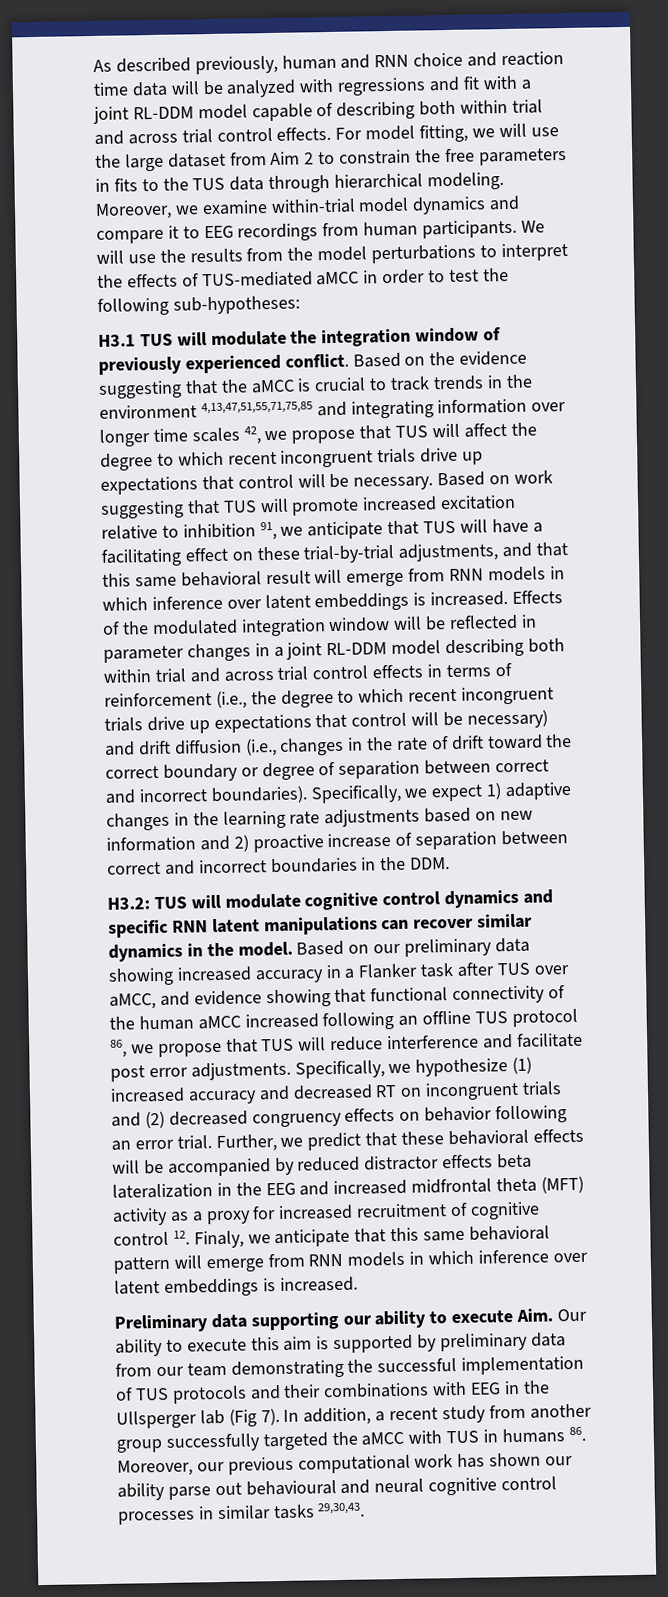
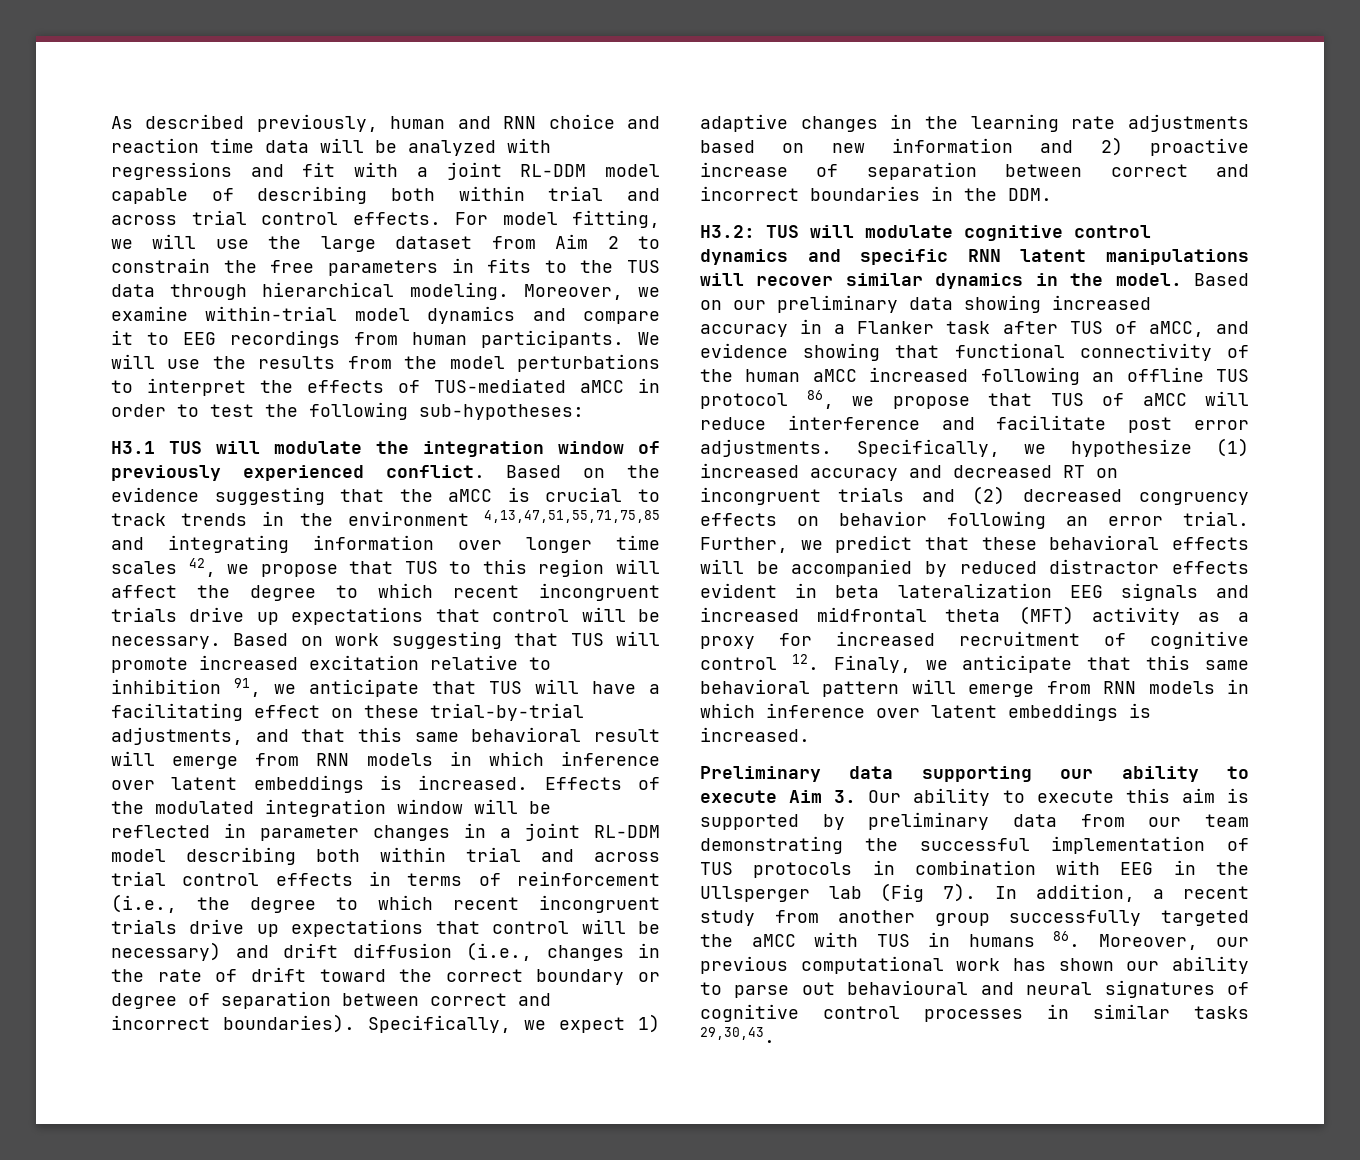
- Based on the evidence suggesting that the aMCC is crucial to track trends in the environment 4,13,47,51,55,71,75,85 and integrating information over longer time scales 42, we propose that TUS will affect the degree to which recent incongruent trials drive up expectations that control will be necessary.
+ Based on the evidence suggesting that the aMCC is crucial to track trends in the environment 4,13,47,51,55,71,75,85 and integrating information over longer time scales 42, we propose that TUS to this region will affect the degree to which recent incongruent trials drive up expectations that control will be necessary.
- H3.2: TUS will modulate cognitive control dynamics and specific RNN latent manipulations can recover similar dynamics in the model.
+ H3.2: TUS will modulate cognitive control dynamics and specific RNN latent manipulations will recover similar dynamics in the model.
- Based on our preliminary data showing increased accuracy in a Flanker task after TUS over aMCC, and evidence showing that functional connectivity of the human aMCC increased following an offline TUS protocol 86, we propose that TUS will reduce interference and facilitate post error adjustments.
+ Based on our preliminary data showing increased accuracy in a Flanker task after TUS of aMCC, and evidence showing that functional connectivity of the human aMCC increased following an offline TUS protocol 86, we propose that TUS of aMCC will reduce interference and facilitate post error adjustments.
- Further, we predict that these behavioral effects will be accompanied by reduced distractor effects beta lateralization in the EEG and increased midfrontal theta (MFT) activity as a proxy for increased recruitment of cognitive control 12. Finaly, we anticipate that this same behavioral pattern will emerge from RNN models in which inference over latent embeddings is increased.
+ Further, we predict that these behavioral effects will be accompanied by reduced distractor effects evident in beta lateralization EEG signals and increased midfrontal theta (MFT) activity as a proxy for increased recruitment of cognitive control 12. Finaly, we anticipate that this same behavioral pattern will emerge from RNN models in which inference over latent embeddings is increased.
- Preliminary data supporting our ability to execute Aim. Our ability to execute this aim is supported by preliminary data from our team demonstrating the successful implementation of TUS protocols and their combinations with EEG in the Ullsperger lab (Fig 7).
+ Preliminary data supporting our ability to execute Aim 3. Our ability to execute this aim is supported by preliminary data from our team demonstrating the successful implementation of TUS protocols in combination with EEG in the Ullsperger lab (Fig 7).
- In addition, a recent study from another group successfully targeted the aMCC with TUS in humans 86. Moreover, our previous computational work has shown our ability parse out behavioural and neural cognitive control processes in similar tasks 29,30,43.
+ In addition, a recent study from another group successfully targeted the aMCC with TUS in humans 86. Moreover, our previous computational work has shown our ability to parse out behavioural and neural signatures of cognitive control processes in similar tasks 29,30,43.

